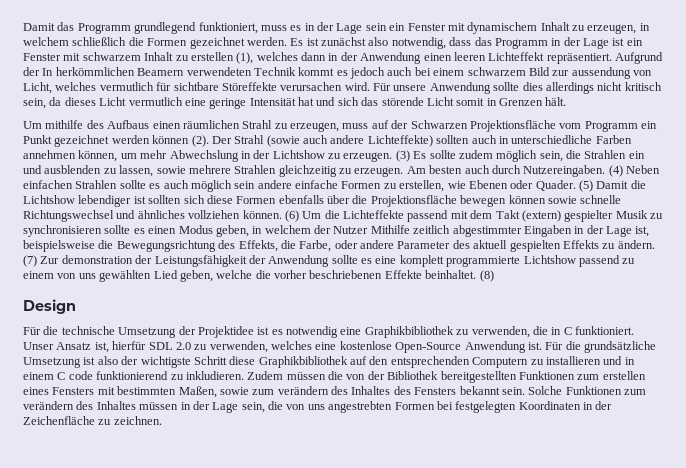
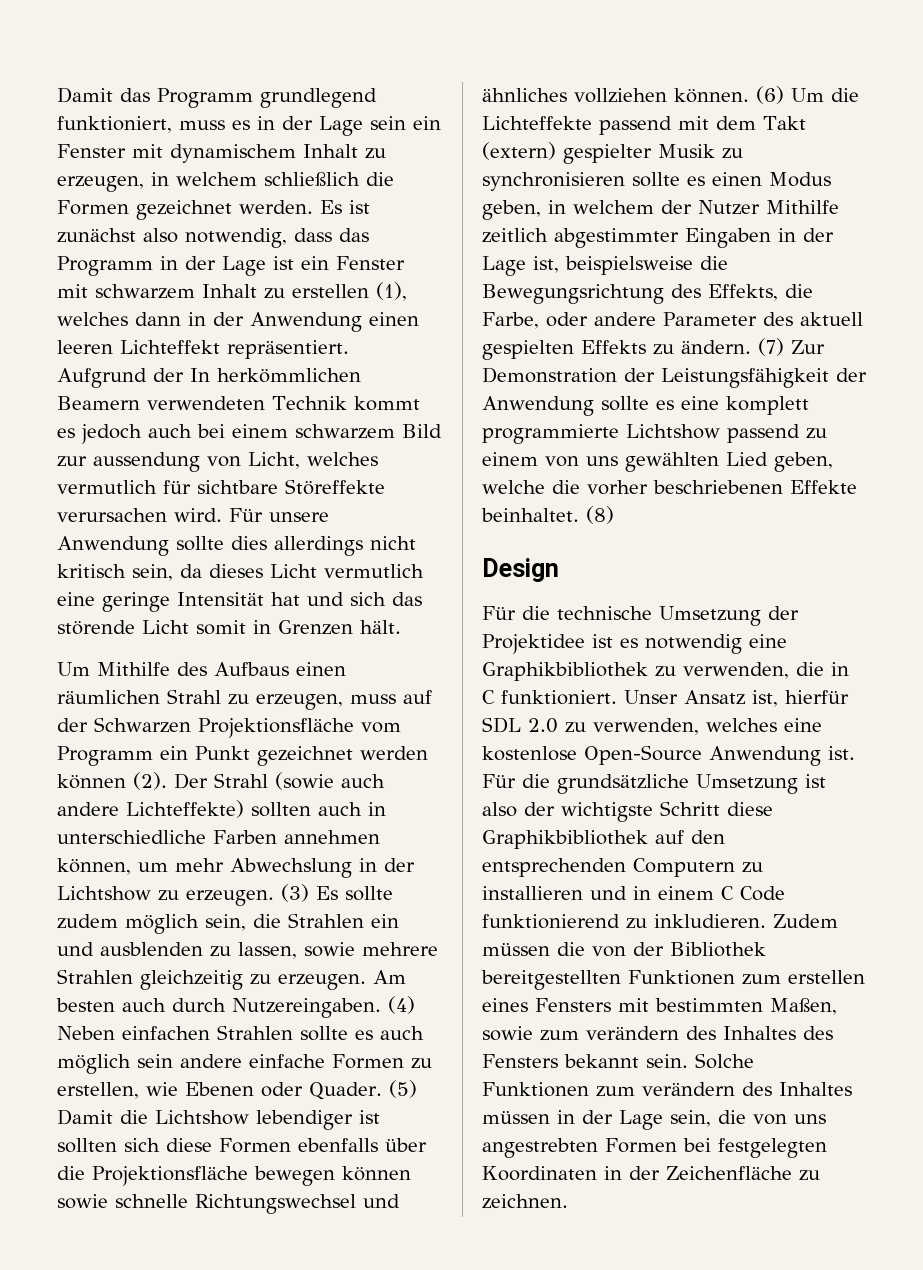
- Um mithilfe des Aufbaus einen räumlichen Strahl zu erzeugen, muss auf der Schwarzen Projektionsfläche vom Programm ein Punkt gezeichnet werden können (2).
+ Um Mithilfe des Aufbaus einen räumlichen Strahl zu erzeugen, muss auf der Schwarzen Projektionsfläche vom Programm ein Punkt gezeichnet werden können (2).
- (7) Zur demonstration der Leistungsfähigkeit der Anwendung sollte es eine komplett programmierte Lichtshow passend zu einem von uns gewählten Lied geben, welche die vorher beschriebenen Effekte beinhaltet.
+ (7) Zur Demonstration der Leistungsfähigkeit der Anwendung sollte es eine komplett programmierte Lichtshow passend zu einem von uns gewählten Lied geben, welche die vorher beschriebenen Effekte beinhaltet.
- Für die grundsätzliche Umsetzung ist also der wichtigste Schritt diese Graphikbibliothek auf den entsprechenden Computern zu installieren und in einem C code funktionierend zu inkludieren.
+ Für die grundsätzliche Umsetzung ist also der wichtigste Schritt diese Graphikbibliothek auf den entsprechenden Computern zu installieren und in einem C Code funktionierend zu inkludieren.

